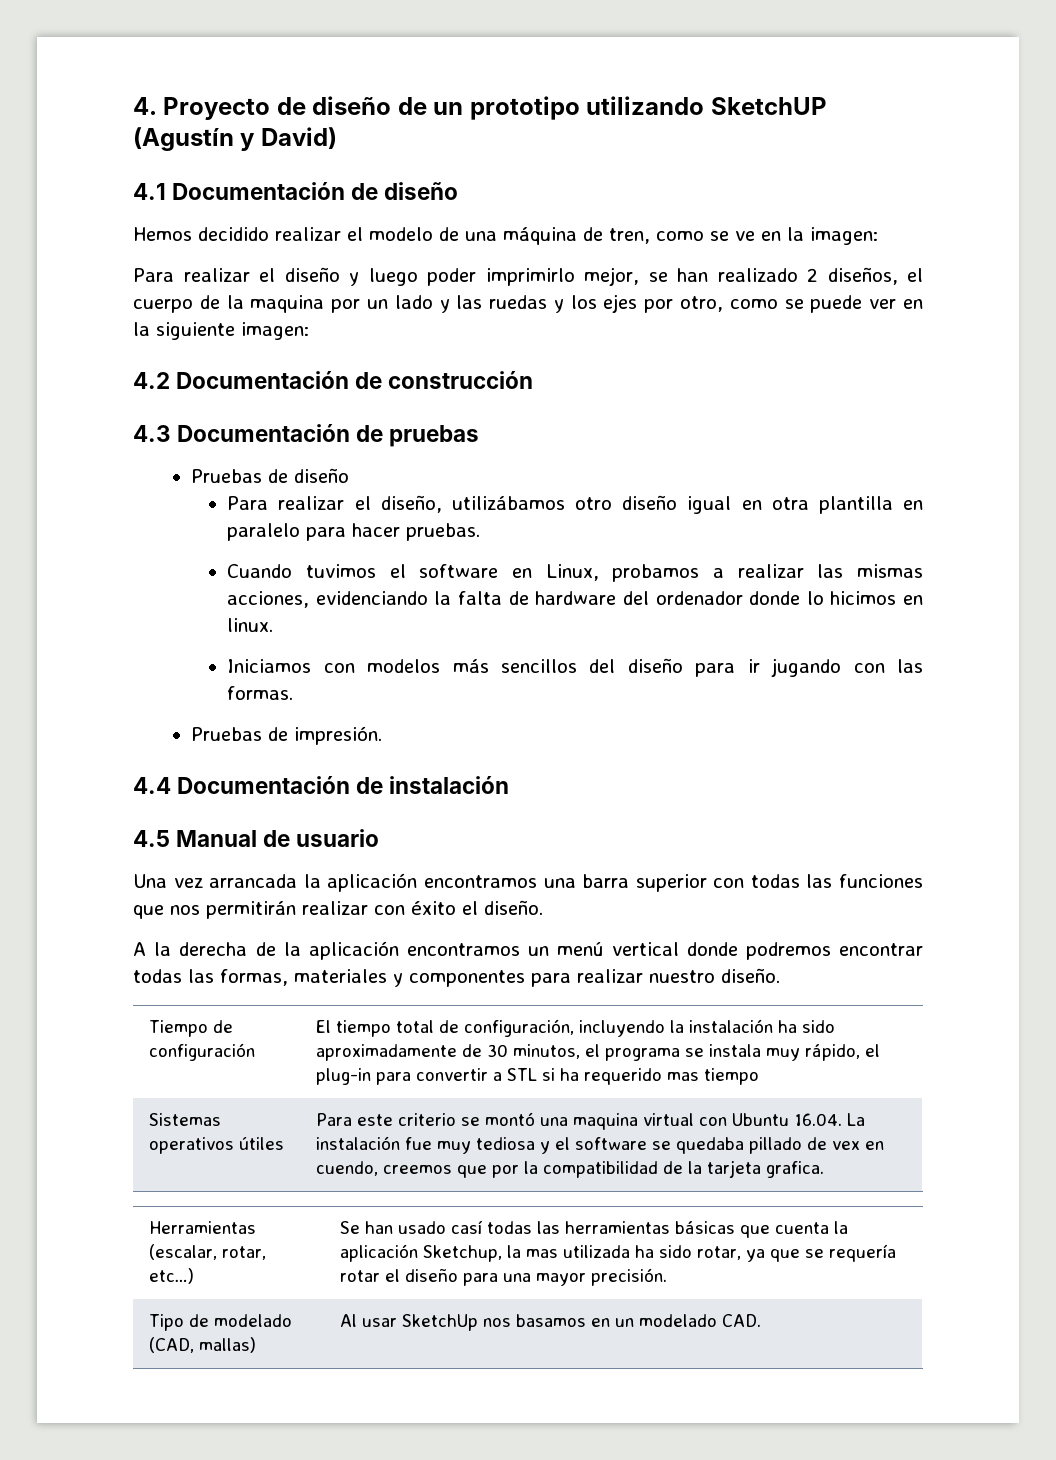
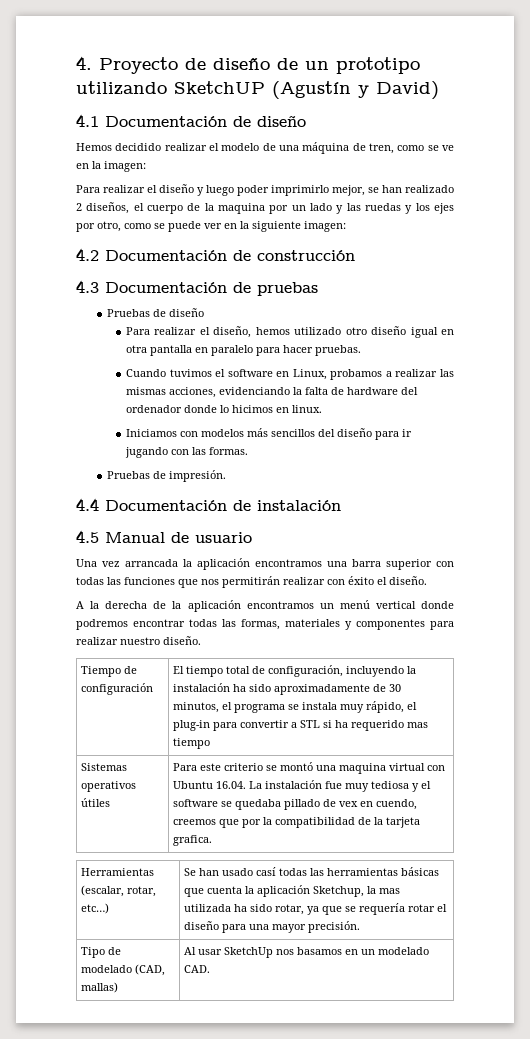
- Para realizar el diseño, utilizábamos otro diseño igual en otra plantilla en paralelo para hacer pruebas.
+ Para realizar el diseño, hemos utilizado otro diseño igual en otra pantalla en paralelo para hacer pruebas.

